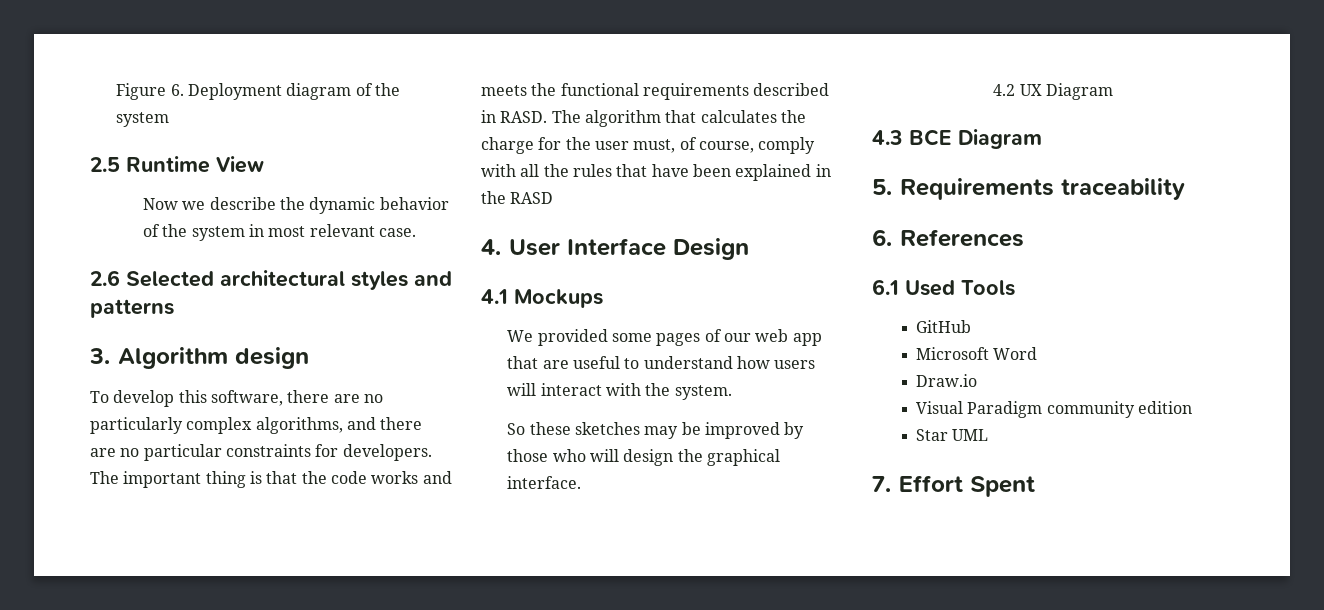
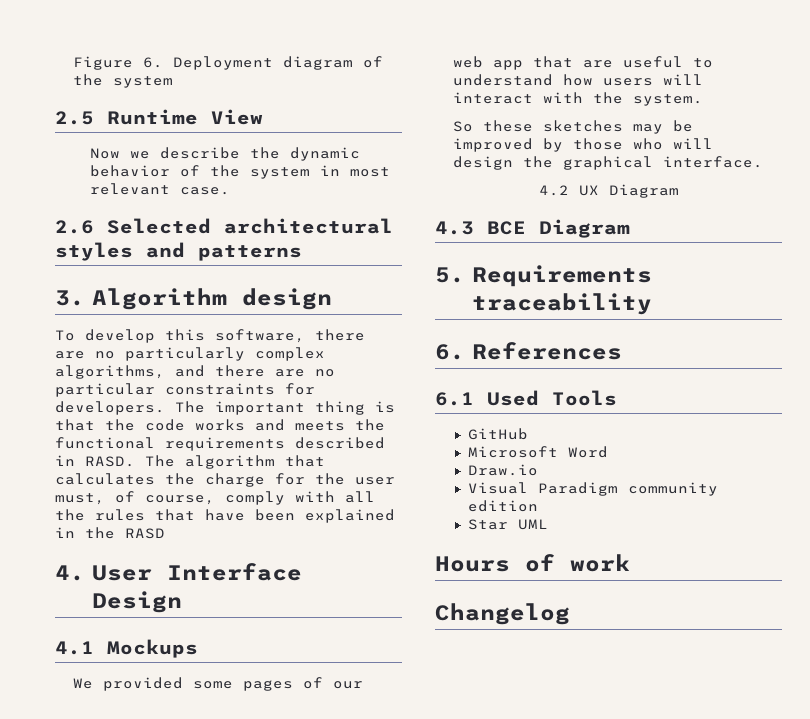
- 7. Effort Spent
+ Hours of work
+ Changelog

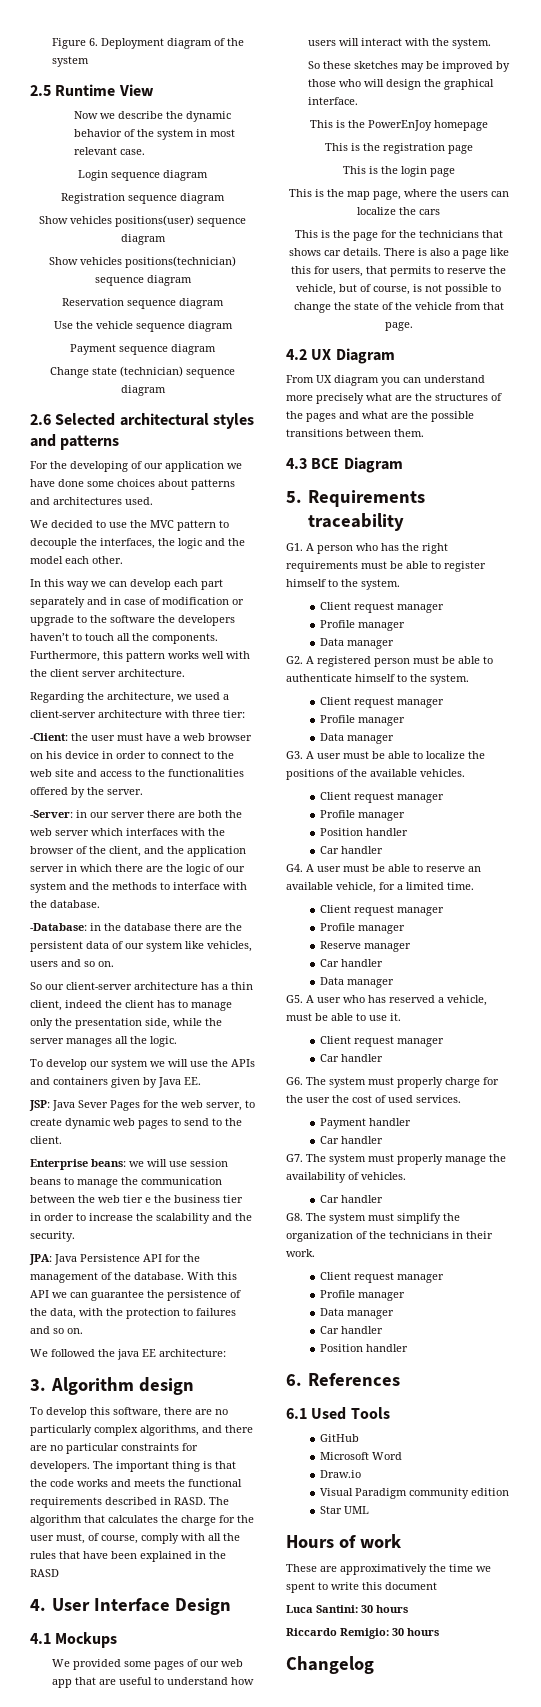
+ Login sequence diagram
+ Registration sequence diagram
+ Show vehicles positions(user) sequence diagram
+ Show vehicles positions(technician) sequence diagram
+ Reservation sequence diagram
+ Use the vehicle sequence diagram
+ Payment sequence diagram
+ Change state (technician) sequence diagram
+ For the developing of our application we have done some choices about patterns and architectures used.
+ We decided to use the MVC pattern to decouple the interfaces, the logic and the model each other.
+ In this way we can develop each part separately and in case of modification or upgrade to the software the developers haven’t to touch all the components. Furthermore, this pattern works well with the client server architecture.
+ Regarding the architecture, we used a client-server architecture with three tier:
+ -Client: the user must have a web browser on his device in order to connect to the web site and access to the functionalities offered by the server.
+ -Server: in our server there are both the web server which interfaces with the browser of the client, and the application server in which there are the logic of our system and the methods to interface with the database.
+ -Database: in the database there are the persistent data of our system like vehicles, users and so on.
+ So our client-server architecture has a thin client, indeed the client has to manage only the presentation side, while the server manages all the logic.
+ To develop our system we will use the APIs and containers given by Java EE.
+ JSP: Java Sever Pages for the web server, to create dynamic web pages to send to the client.
+ Enterprise beans: we will use session beans to manage the communication between the web tier e the business tier in order to increase the scalability and the security.
+ JPA: Java Persistence API for the management of the database. With this API we can guarantee the persistence of the data, with the protection to failures and so on.
+ We followed the java EE architecture:
+ This is the PowerEnJoy homepage
+ This is the registration page
+ This is the login page
+ This is the map page, where the users can localize the cars
+ This is the page for the technicians that shows car details. There is also a page like this for users, that permits to reserve the vehicle, but of course, is not possible to change the state of the vehicle from that page.
  4.2 UX Diagram
+ From UX diagram you can understand more precisely what are the structures of the pages and what are the possible transitions between them.
+ G1. A person who has the right requirements must be able to register himself to the system.
+ Client request manager
+ Profile manager
+ Data manager
+ G2. A registered person must be able to authenticate himself to the system.
+ Client request manager
+ Profile manager
+ Data manager
+ G3. A user must be able to localize the positions of the available vehicles.
+ Client request manager
+ Profile manager
+ Position handler
+ Car handler
+ G4. A user must be able to reserve an available vehicle, for a limited time.
+ Client request manager
+ Profile manager
+ Reserve manager
+ Car handler
+ Data manager
+ G5. A user who has reserved a vehicle, must be able to use it.
+ Client request manager
+ Car handler
+ G6. The system must properly charge for the user the cost of used services.
+ Payment handler
+ Car handler
+ G7. The system must properly manage the availability of vehicles.
+ Car handler
+ G8. The system must simplify the organization of the technicians in their work.
+ Client request manager
+ Profile manager
+ Data manager
+ Car handler
+ Position handler
+ These are approximatively the time we spent to write this document
+ Luca Santini: 30 hours
+ Riccardo Remigio: 30 hours

